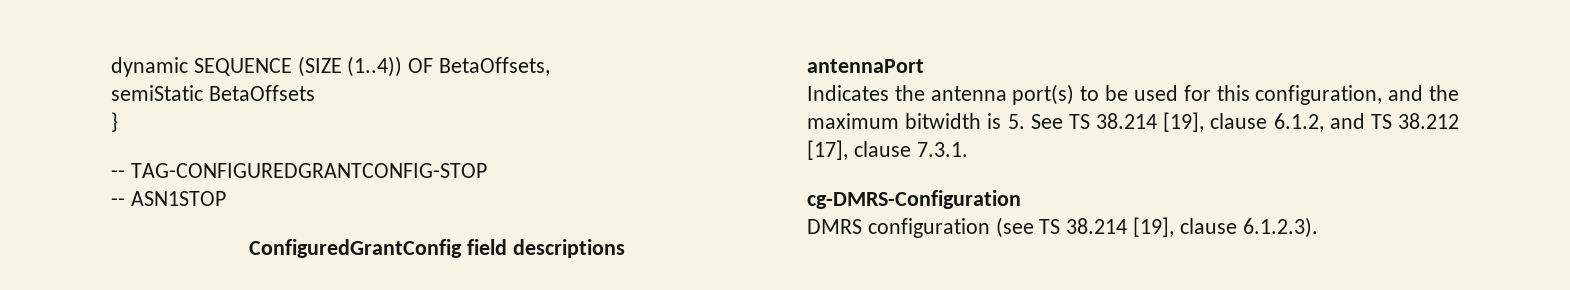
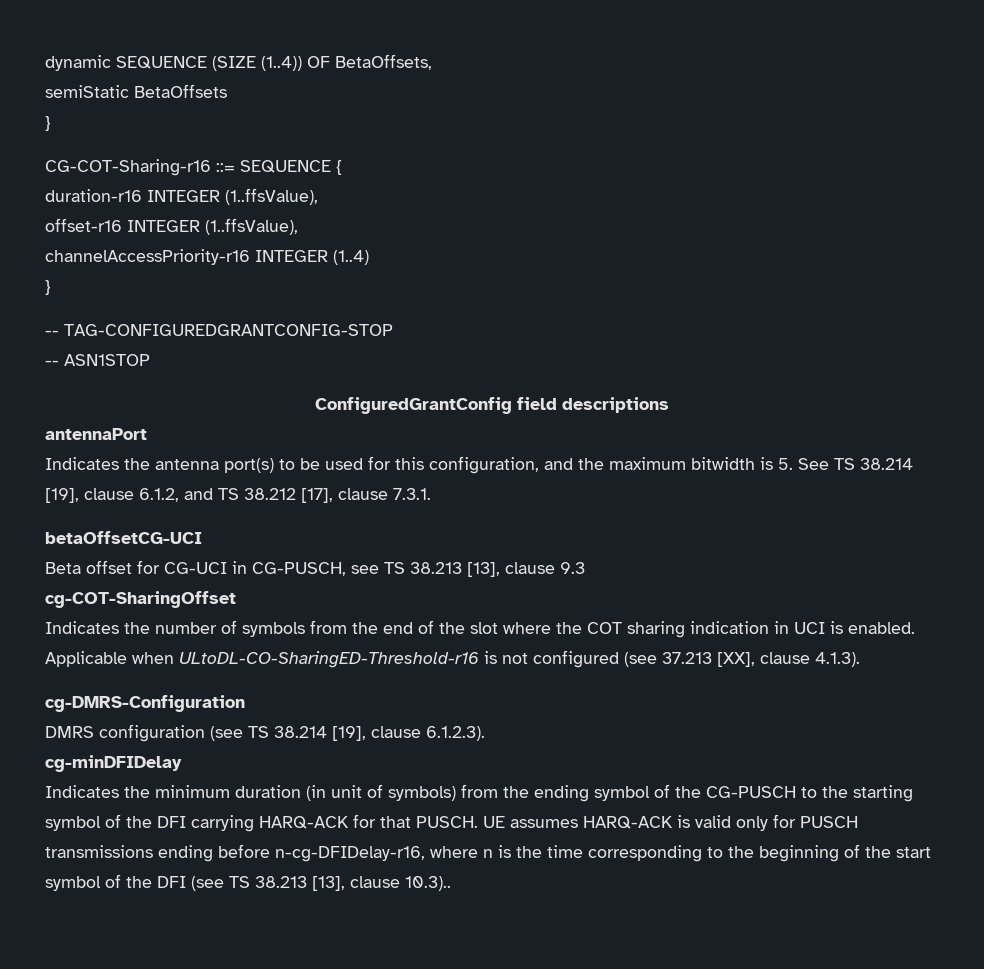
+ CG-COT-Sharing-r16 ::= SEQUENCE {
+ duration-r16 INTEGER (1..ffsValue),
+ offset-r16 INTEGER (1..ffsValue),
+ channelAccessPriority-r16 INTEGER (1..4)
+ }
+ betaOffsetCG-UCI
+ Beta offset for CG-UCI in CG-PUSCH, see TS 38.213 [13], clause 9.3
+ cg-COT-SharingOffset
+ Indicates the number of symbols from the end of the slot where the COT sharing indication in UCI is enabled. Applicable when ULtoDL-CO-SharingED-Threshold-r16 is not configured (see 37.213 [XX], clause 4.1.3).
+ cg-minDFIDelay
+ Indicates the minimum duration (in unit of symbols) from the ending symbol of the CG-PUSCH to the starting symbol of the DFI carrying HARQ-ACK for that PUSCH. UE assumes HARQ-ACK is valid only for PUSCH transmissions ending before n-cg-DFIDelay-r16, where n is the time corresponding to the beginning of the start symbol of the DFI (see TS 38.213 [13], clause 10.3)..

